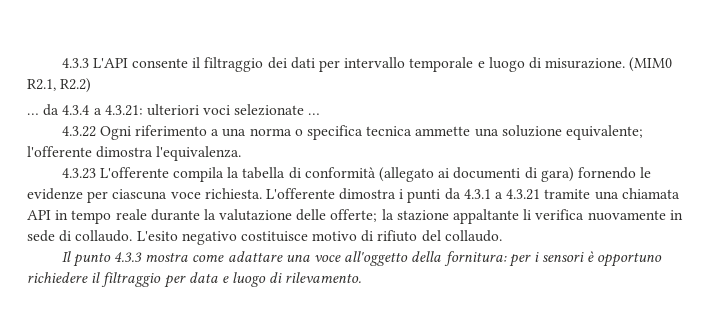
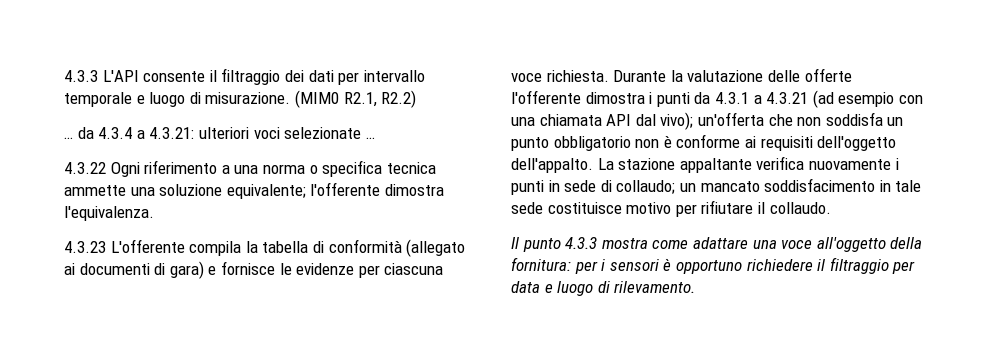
- 4.3.23 L'offerente compila la tabella di conformità (allegato ai documenti di gara) fornendo le evidenze per ciascuna voce richiesta.
+ 4.3.23 L'offerente compila la tabella di conformità (allegato ai documenti di gara) e fornisce le evidenze per ciascuna voce richiesta.
- L'offerente dimostra i punti da 4.3.1 a 4.3.21 tramite una chiamata API in tempo reale durante la valutazione delle offerte; la stazione appaltante li verifica nuovamente in sede di collaudo. L'esito negativo costituisce motivo di rifiuto del collaudo.
+ Durante la valutazione delle offerte l'offerente dimostra i punti da 4.3.1 a 4.3.21 (ad esempio con una chiamata API dal vivo); un'offerta che non soddisfa un punto obbligatorio non è conforme ai requisiti dell'oggetto dell'appalto. La stazione appaltante verifica nuovamente i punti in sede di collaudo; un mancato soddisfacimento in tale sede costituisce motivo per rifiutare il collaudo.

